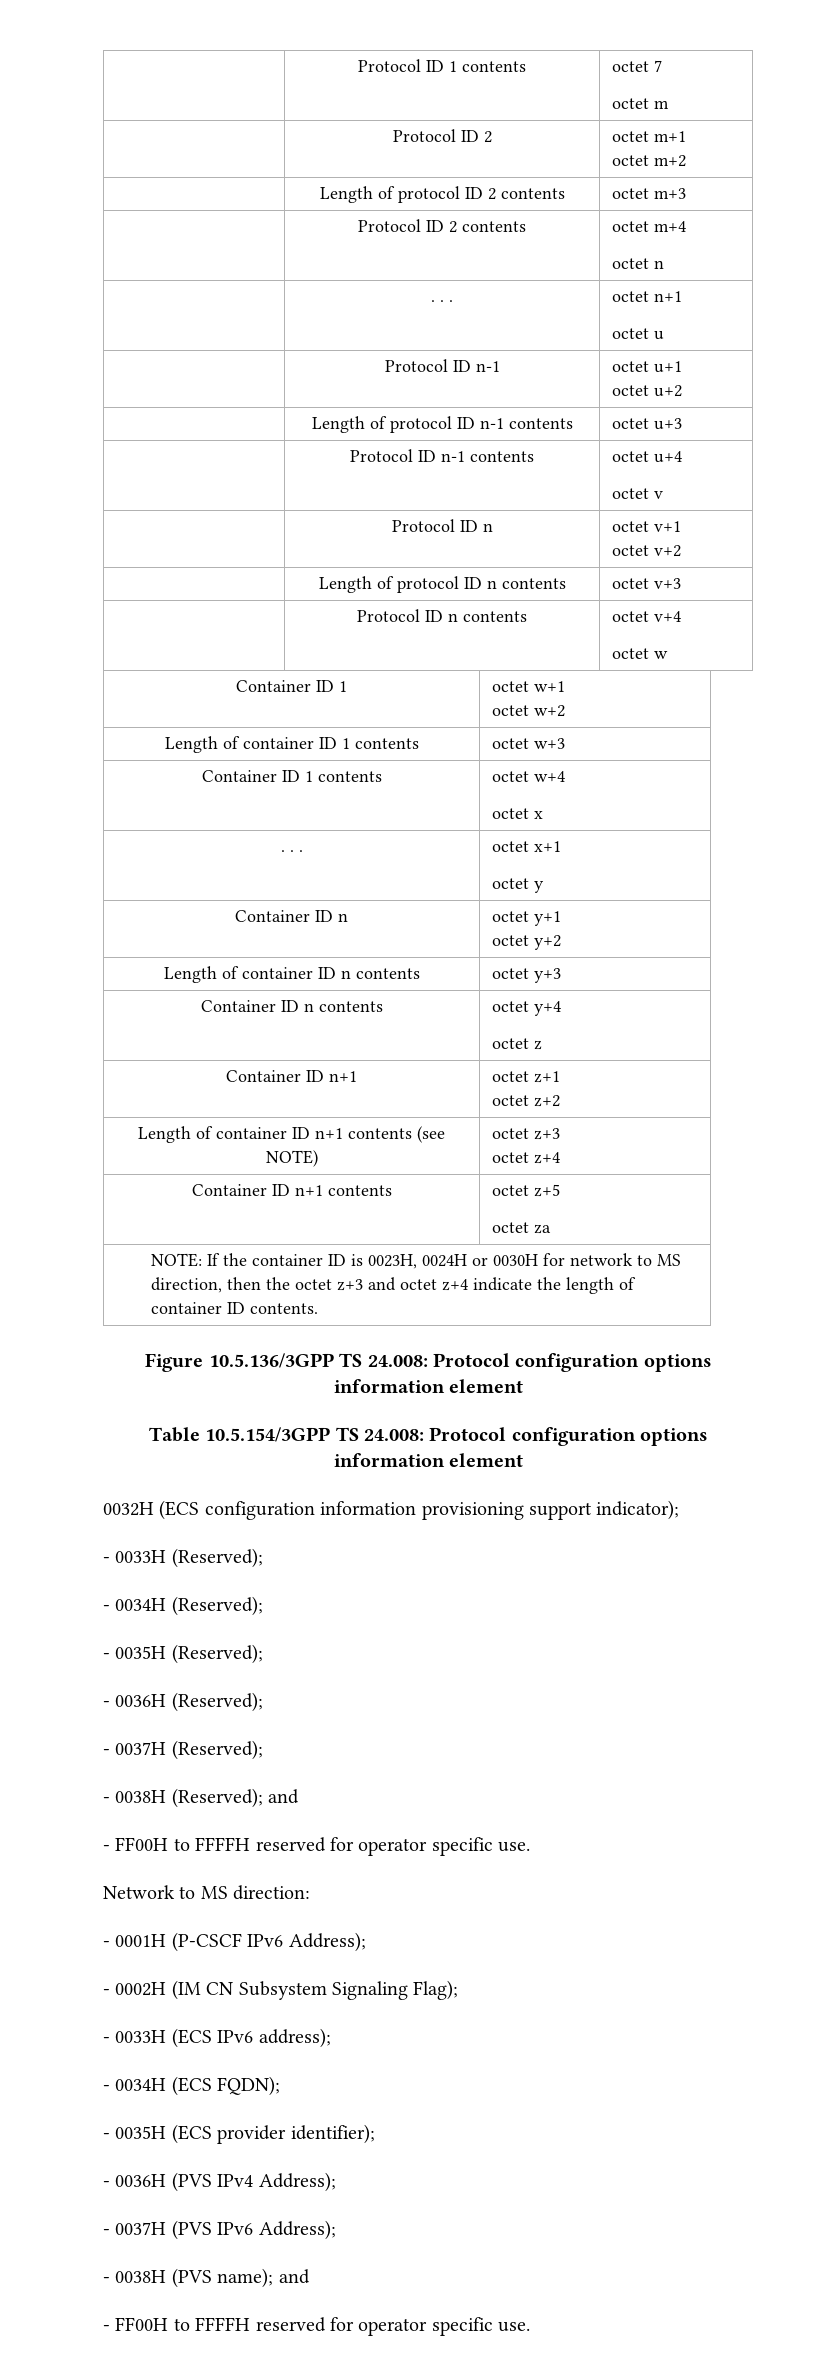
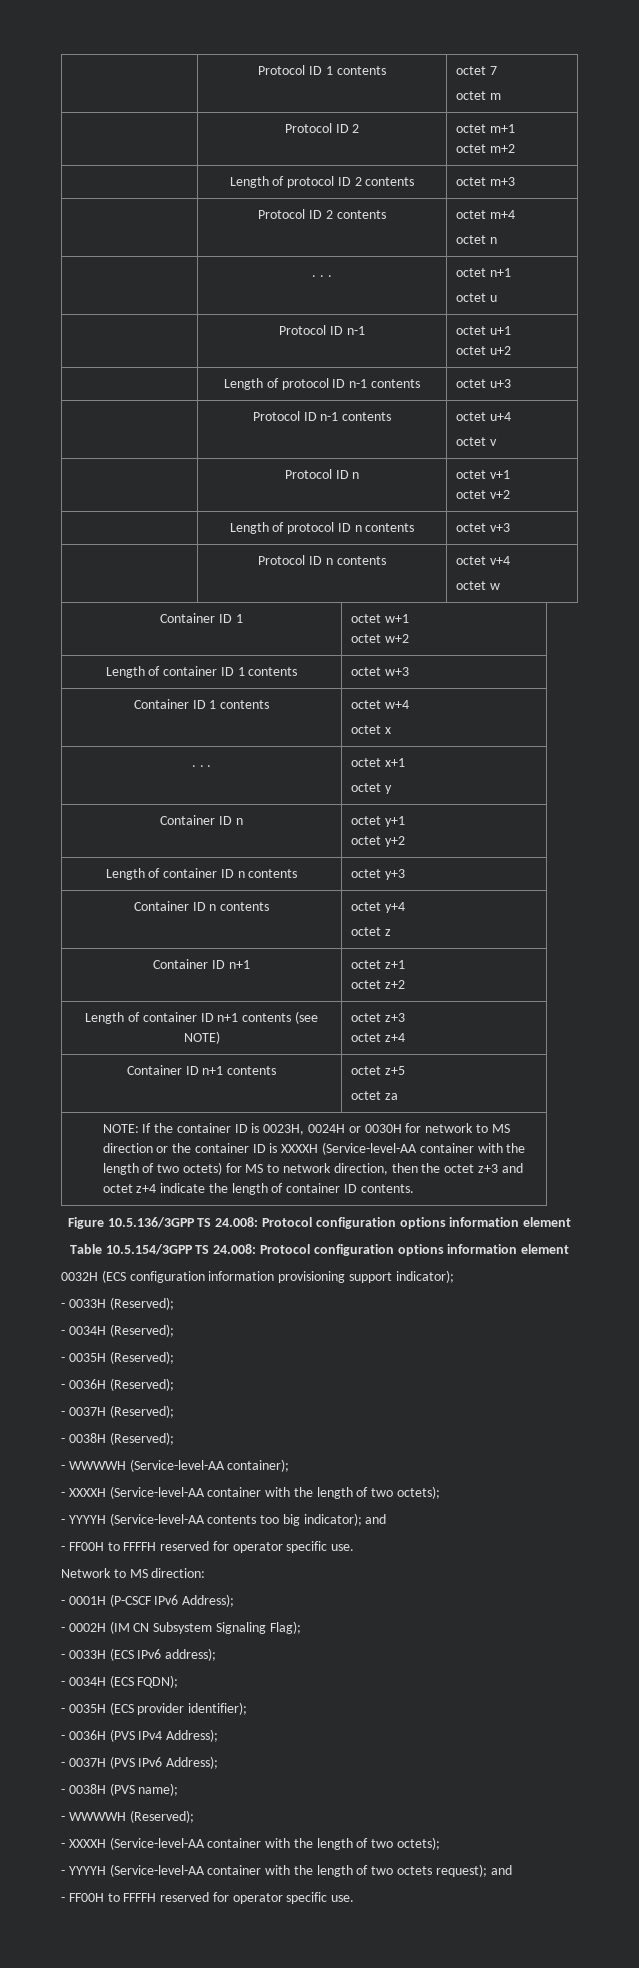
- NOTE: If the container ID is 0023H, 0024H or 0030H for network to MS direction, then the octet z+3 and octet z+4 indicate the length of container ID contents.
+ NOTE: If the container ID is 0023H, 0024H or 0030H for network to MS direction or the container ID is XXXXH (Service-level-AA container with the length of two octets) for MS to network direction, then the octet z+3 and octet z+4 indicate the length of container ID contents.
- - 0038H (Reserved); and
+ - 0038H (Reserved);
+ - WWWWH (Service-level-AA container);
+ - XXXXH (Service-level-AA container with the length of two octets);
+ - YYYYH (Service-level-AA contents too big indicator); and
- - 0038H (PVS name); and
+ - 0038H (PVS name);
+ - WWWWH (Reserved);
+ - XXXXH (Service-level-AA container with the length of two octets);
+ - YYYYH (Service-level-AA container with the length of two octets request); and

